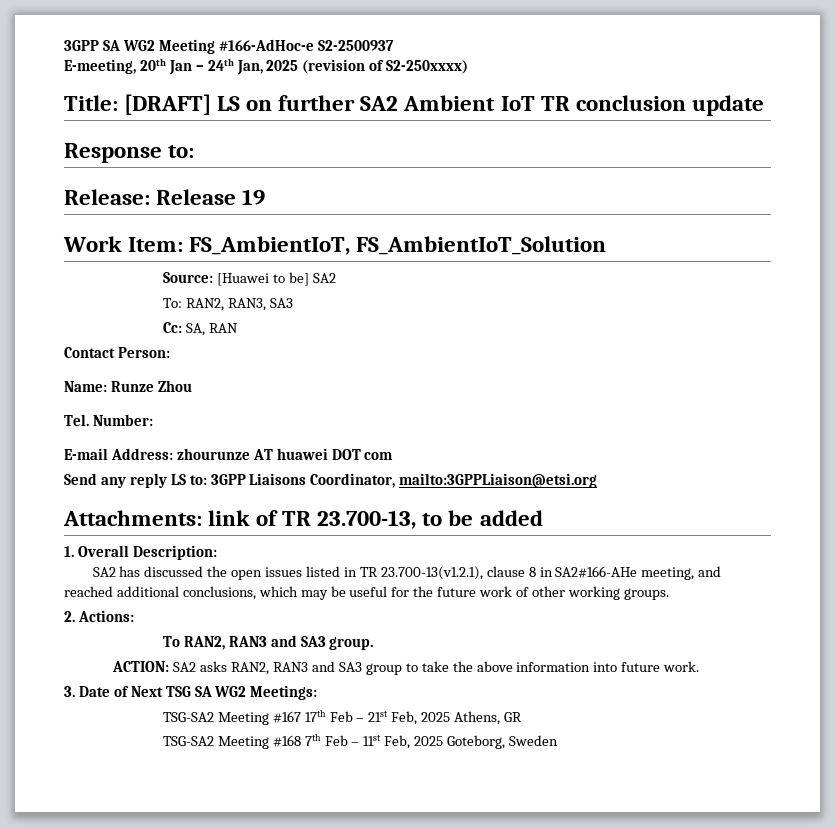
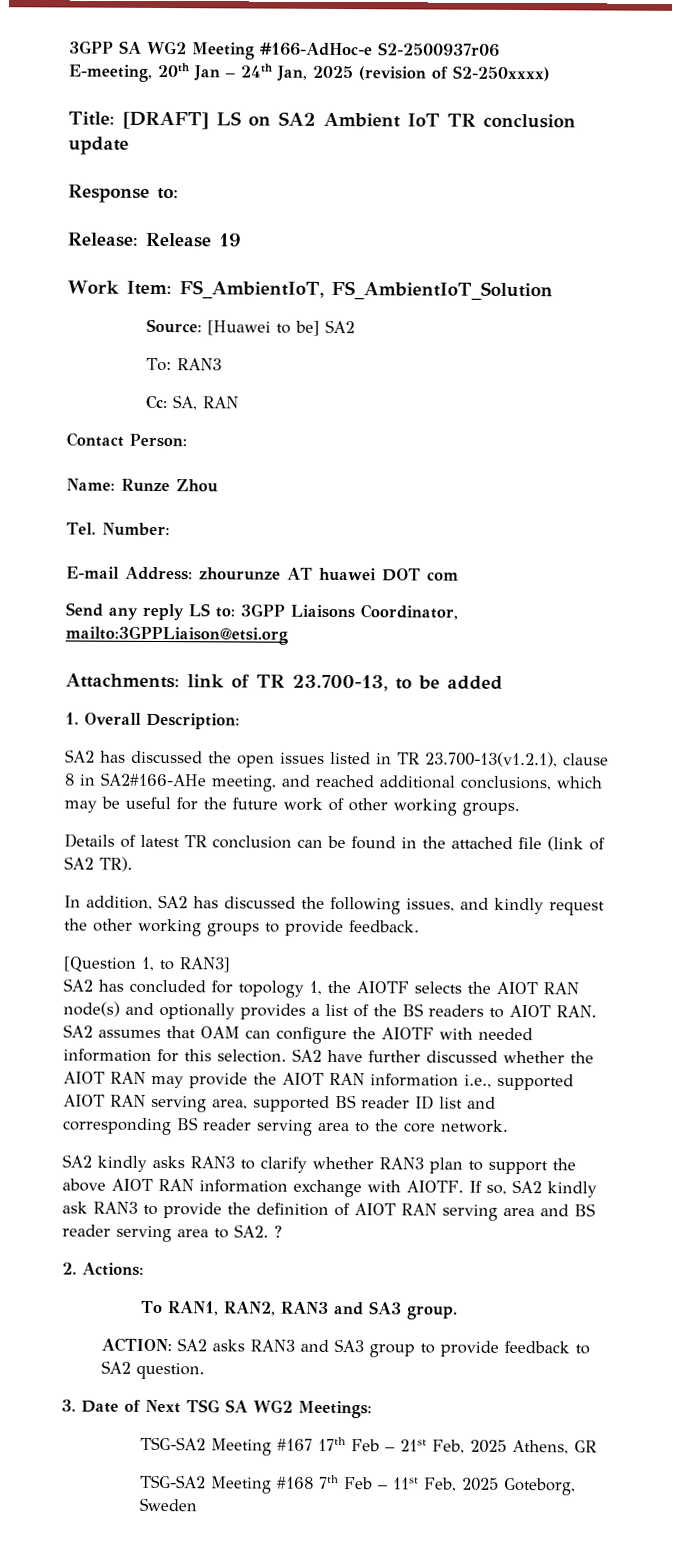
- 3GPP SA WG2 Meeting #166-AdHoc-e S2-2500937
+ 3GPP SA WG2 Meeting #166-AdHoc-e S2-2500937r06
- Title: [DRAFT] LS on further SA2 Ambient IoT TR conclusion update
+ Title: [DRAFT] LS on SA2 Ambient IoT TR conclusion update
- To: RAN2, RAN3, SA3
+ To: RAN3
+ Details of latest TR conclusion can be found in the attached file (link of SA2 TR).
+ In addition, SA2 has discussed the following issues, and kindly request the other working groups to provide feedback.
+ [Question 1, to RAN3]
+ SA2 has concluded for topology 1, the AIOTF selects the AIOT RAN node(s) and optionally provides a list of the BS readers to AIOT RAN. SA2 assumes that OAM can configure the AIOTF with needed information for this selection. SA2 have further discussed whether the AIOT RAN may provide the AIOT RAN information i.e., supported AIOT RAN serving area, supported BS reader ID list and corresponding BS reader serving area to the core network.
+ SA2 kindly asks RAN3 to clarify whether RAN3 plan to support the above AIOT RAN information exchange with AIOTF. If so, SA2 kindly ask RAN3 to provide the definition of AIOT RAN serving area and BS reader serving area to SA2. ?
- To RAN2, RAN3 and SA3 group.
+ To RAN1, RAN2, RAN3 and SA3 group.
- ACTION: SA2 asks RAN2, RAN3 and SA3 group to take the above information into future work.
+ ACTION: SA2 asks RAN3 and SA3 group to provide feedback to SA2 question.

